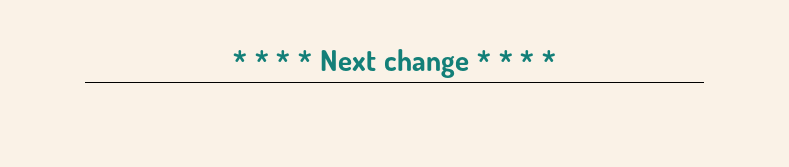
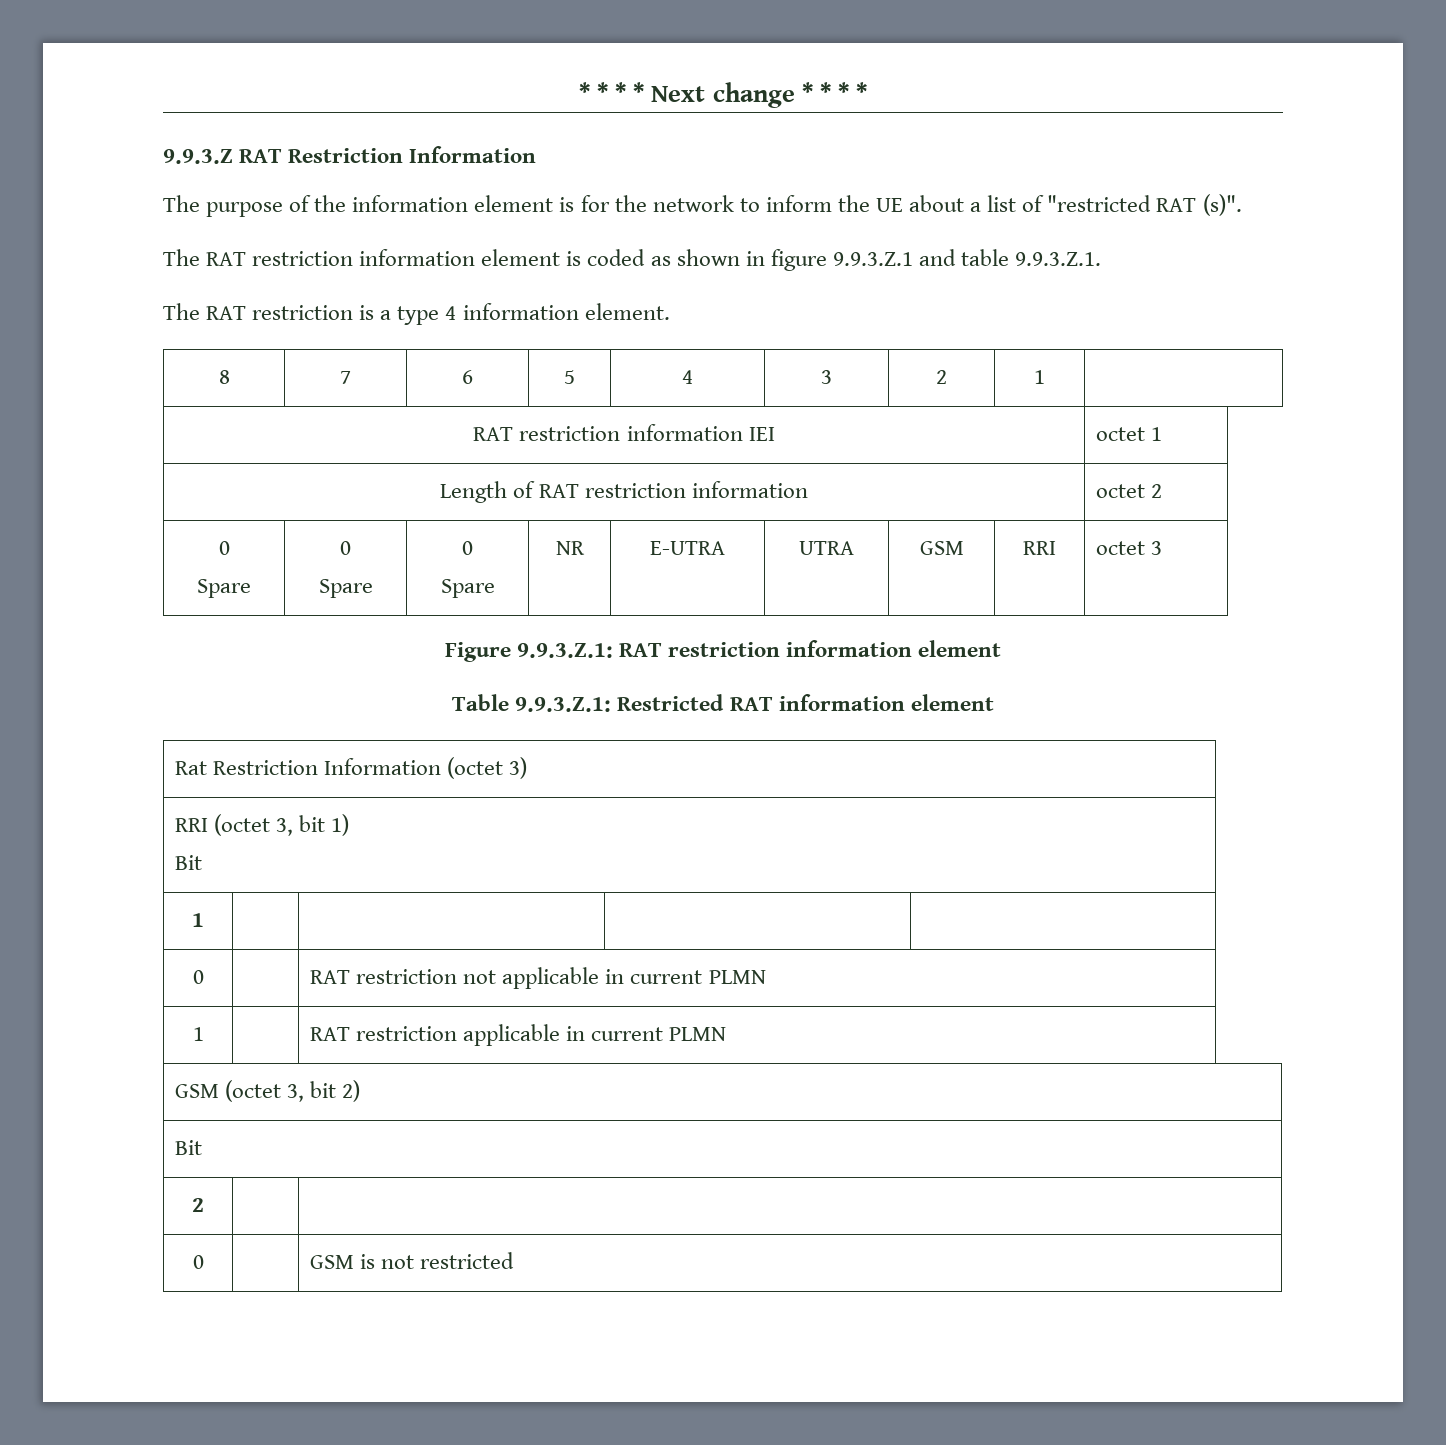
+ 9.9.3.Z RAT Restriction Information
+ The purpose of the information element is for the network to inform the UE about a list of "restricted RAT (s)".
+ The RAT restriction information element is coded as shown in figure 9.9.3.Z.1 and table 9.9.3.Z.1.
+ The RAT restriction is a type 4 information element.
+ 8 | 7 | 6 | 5 | 4 | 3 | 2 | 1 |
+ RAT restriction information IEI | octet 1
+ Length of RAT restriction information | octet 2
+ 0
+ Spare | 0
+ Spare | 0
+ Spare | NR | E-UTRA | UTRA | GSM | RRI | octet 3
+ Figure 9.9.3.Z.1: RAT restriction information element
+ Table 9.9.3.Z.1: Restricted RAT information element
+ Rat Restriction Information (octet 3)
+ RRI (octet 3, bit 1)
+ Bit
+ 1 | | | |
+ 0 | | RAT restriction not applicable in current PLMN
+ 1 | | RAT restriction applicable in current PLMN
+ GSM (octet 3, bit 2)
+ Bit
+ 2 | |
+ 0 | | GSM is not restricted

